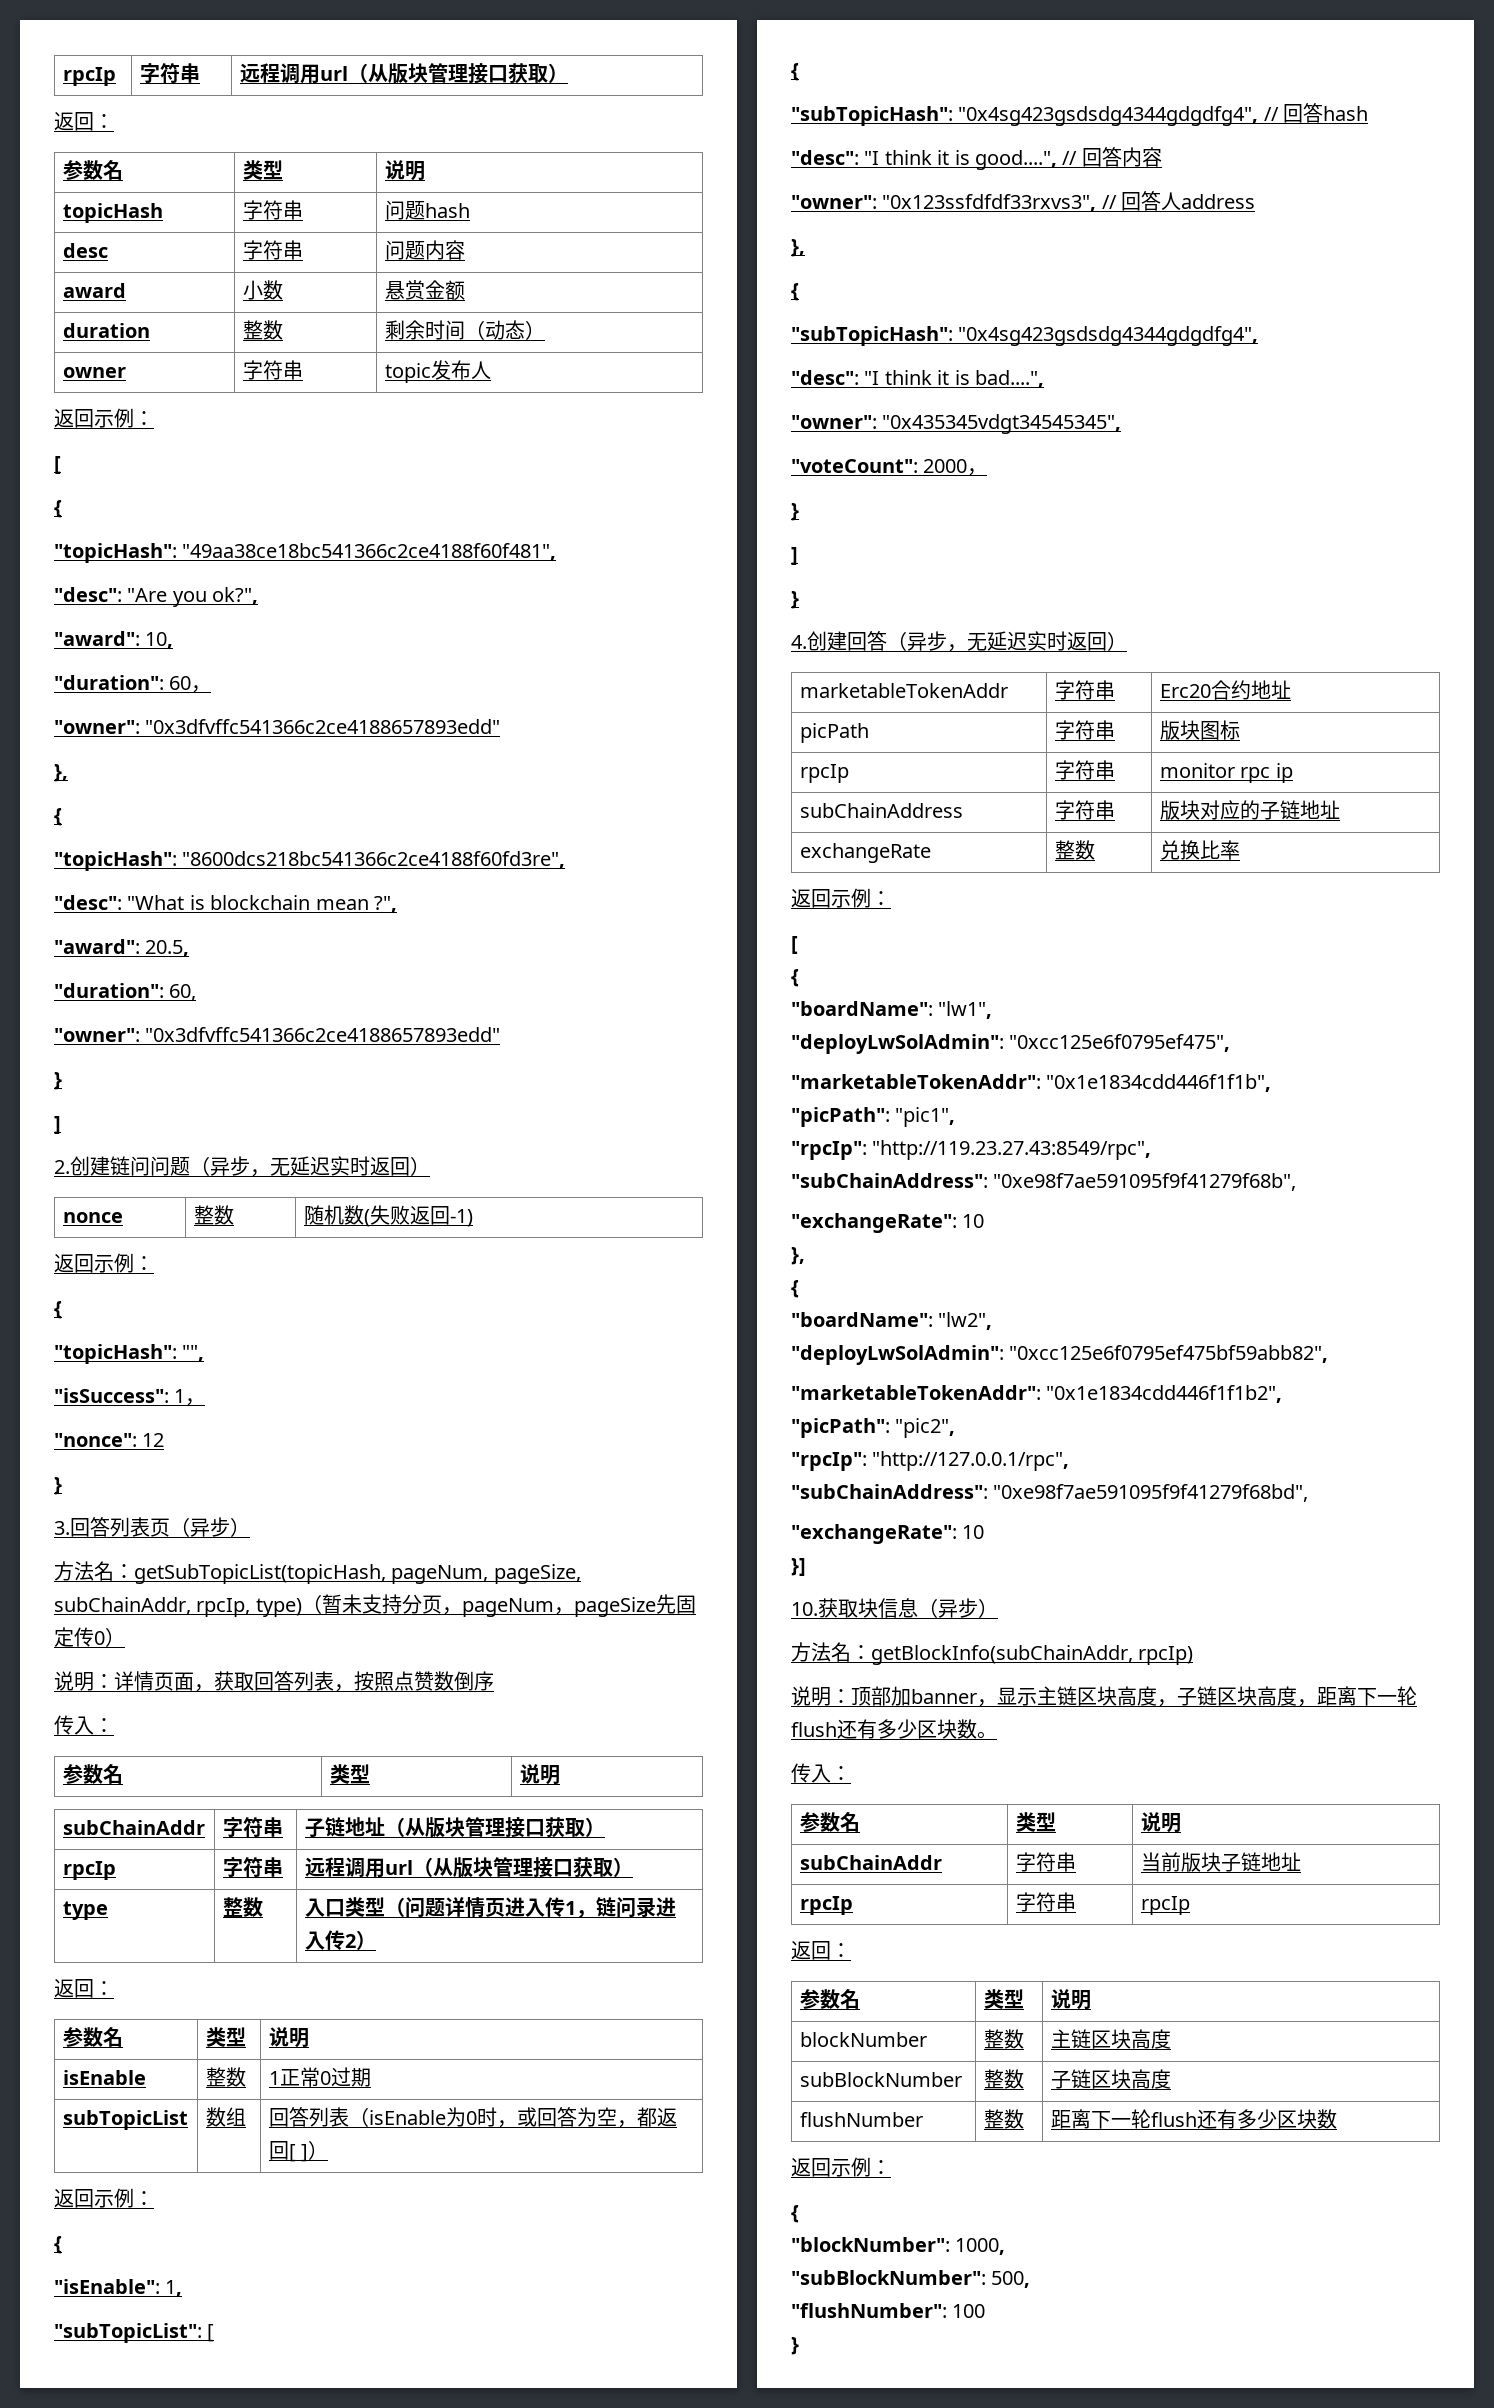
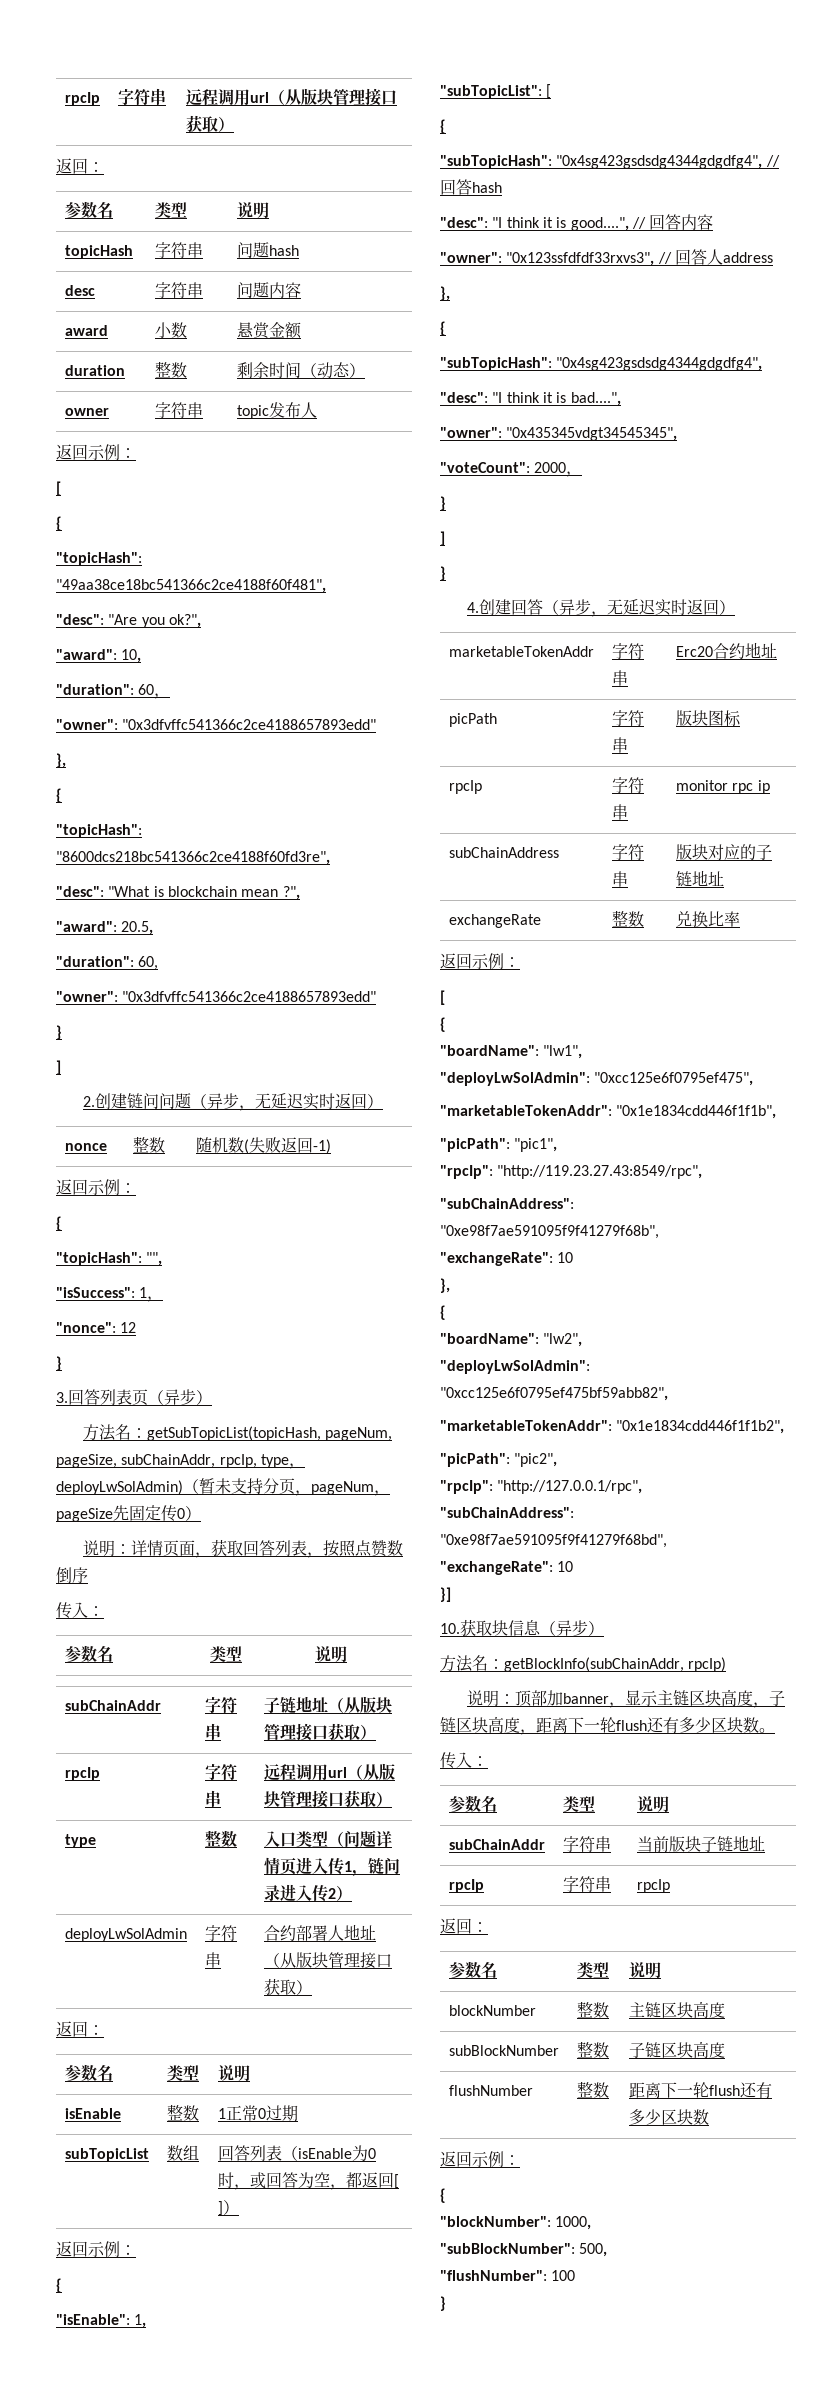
- 方法名：getSubTopicList(topicHash, pageNum, pageSize, subChainAddr, rpcIp, type)（暂未支持分页，pageNum，pageSize先固定传0）
+ 方法名：getSubTopicList(topicHash, pageNum, pageSize, subChainAddr, rpcIp, type，deployLwSolAdmin)（暂未支持分页，pageNum，pageSize先固定传0）
+ deployLwSolAdmin | 字符串 | 合约部署人地址（从版块管理接口获取）

